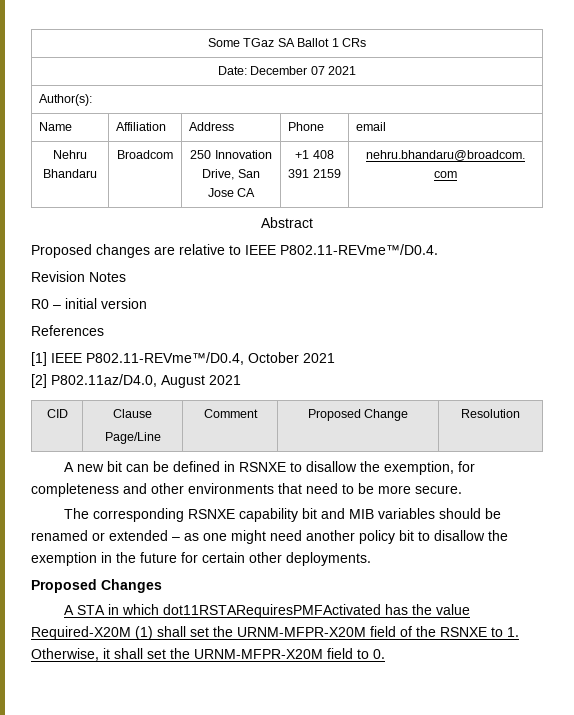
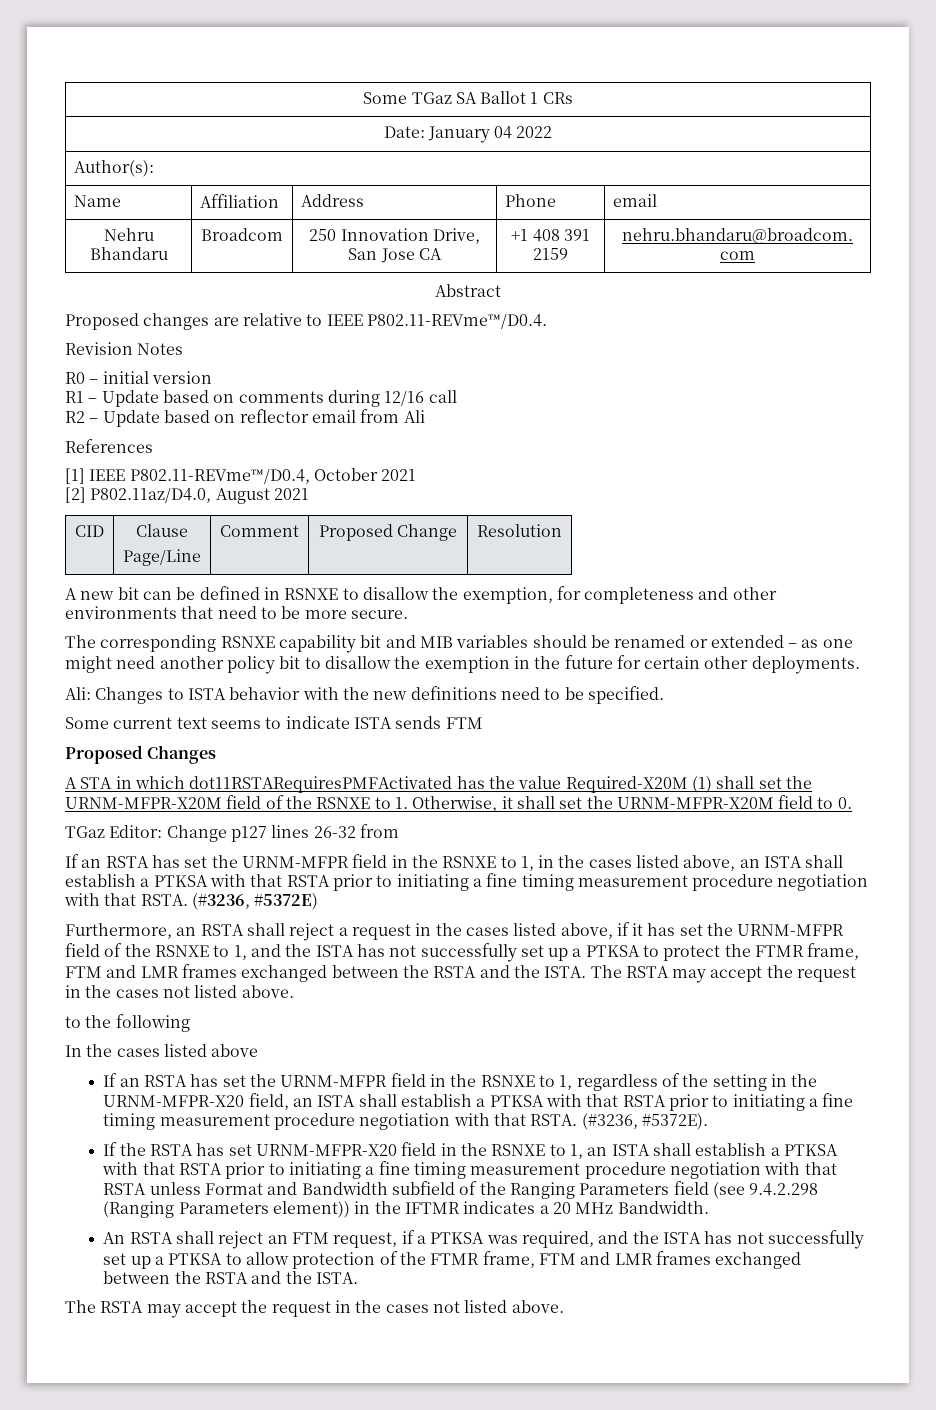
- Date: December 07 2021
+ Date: January 04 2022
+ R1 – Update based on comments during 12/16 call
+ R2 – Update based on reflector email from Ali
+ Ali: Changes to ISTA behavior with the new definitions need to be specified.
+ Some current text seems to indicate ISTA sends FTM
+ TGaz Editor: Change p127 lines 26-32 from
+ If an RSTA has set the URNM-MFPR field in the RSNXE to 1, in the cases listed above, an ISTA shall establish a PTKSA with that RSTA prior to initiating a fine timing measurement procedure negotiation with that RSTA. (#3236, #5372E)
+ Furthermore, an RSTA shall reject a request in the cases listed above, if it has set the URNM-MFPR field of the RSNXE to 1, and the ISTA has not successfully set up a PTKSA to protect the FTMR frame, FTM and LMR frames exchanged between the RSTA and the ISTA. The RSTA may accept the request in the cases not listed above.
+ to the following
+ In the cases listed above
+ If an RSTA has set the URNM-MFPR field in the RSNXE to 1, regardless of the setting in the URNM-MFPR-X20 field, an ISTA shall establish a PTKSA with that RSTA prior to initiating a fine timing measurement procedure negotiation with that RSTA. (#3236, #5372E).
+ If the RSTA has set URNM-MFPR-X20 field in the RSNXE to 1, an ISTA shall establish a PTKSA with that RSTA prior to initiating a fine timing measurement procedure negotiation with that RSTA unless Format and Bandwidth subfield of the Ranging Parameters field (see 9.4.2.298 (Ranging Parameters element)) in the IFTMR indicates a 20 MHz Bandwidth.
+ An RSTA shall reject an FTM request, if a PTKSA was required, and the ISTA has not successfully set up a PTKSA to allow protection of the FTMR frame, FTM and LMR frames exchanged between the RSTA and the ISTA.
+ The RSTA may accept the request in the cases not listed above.

